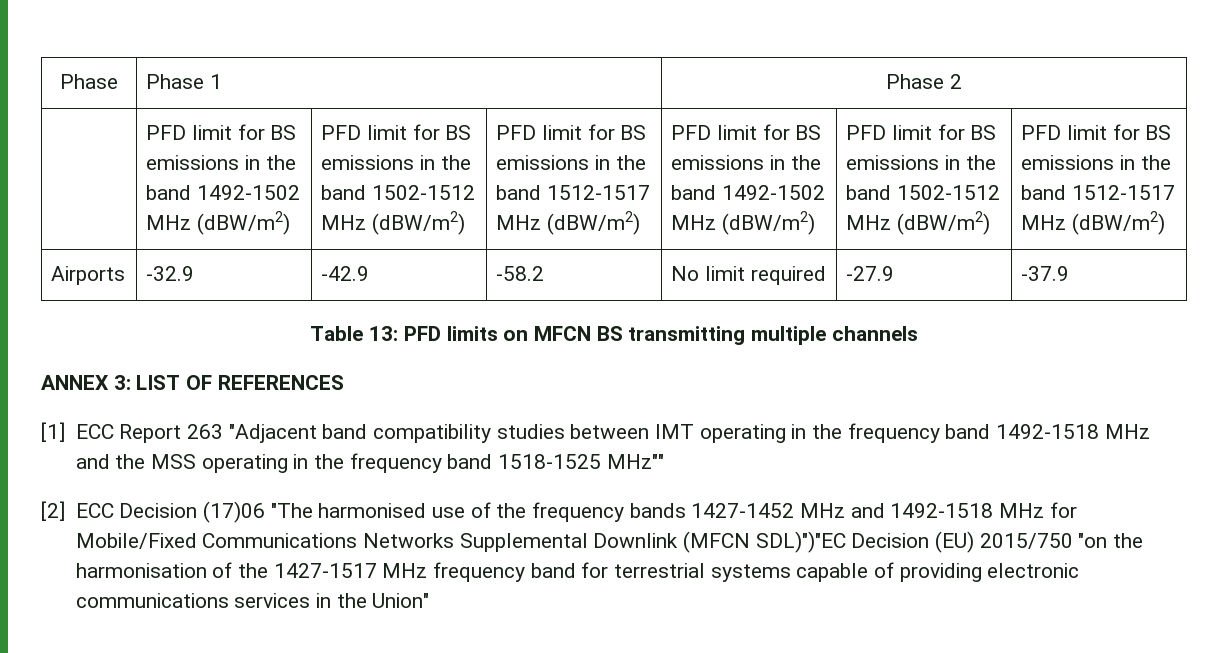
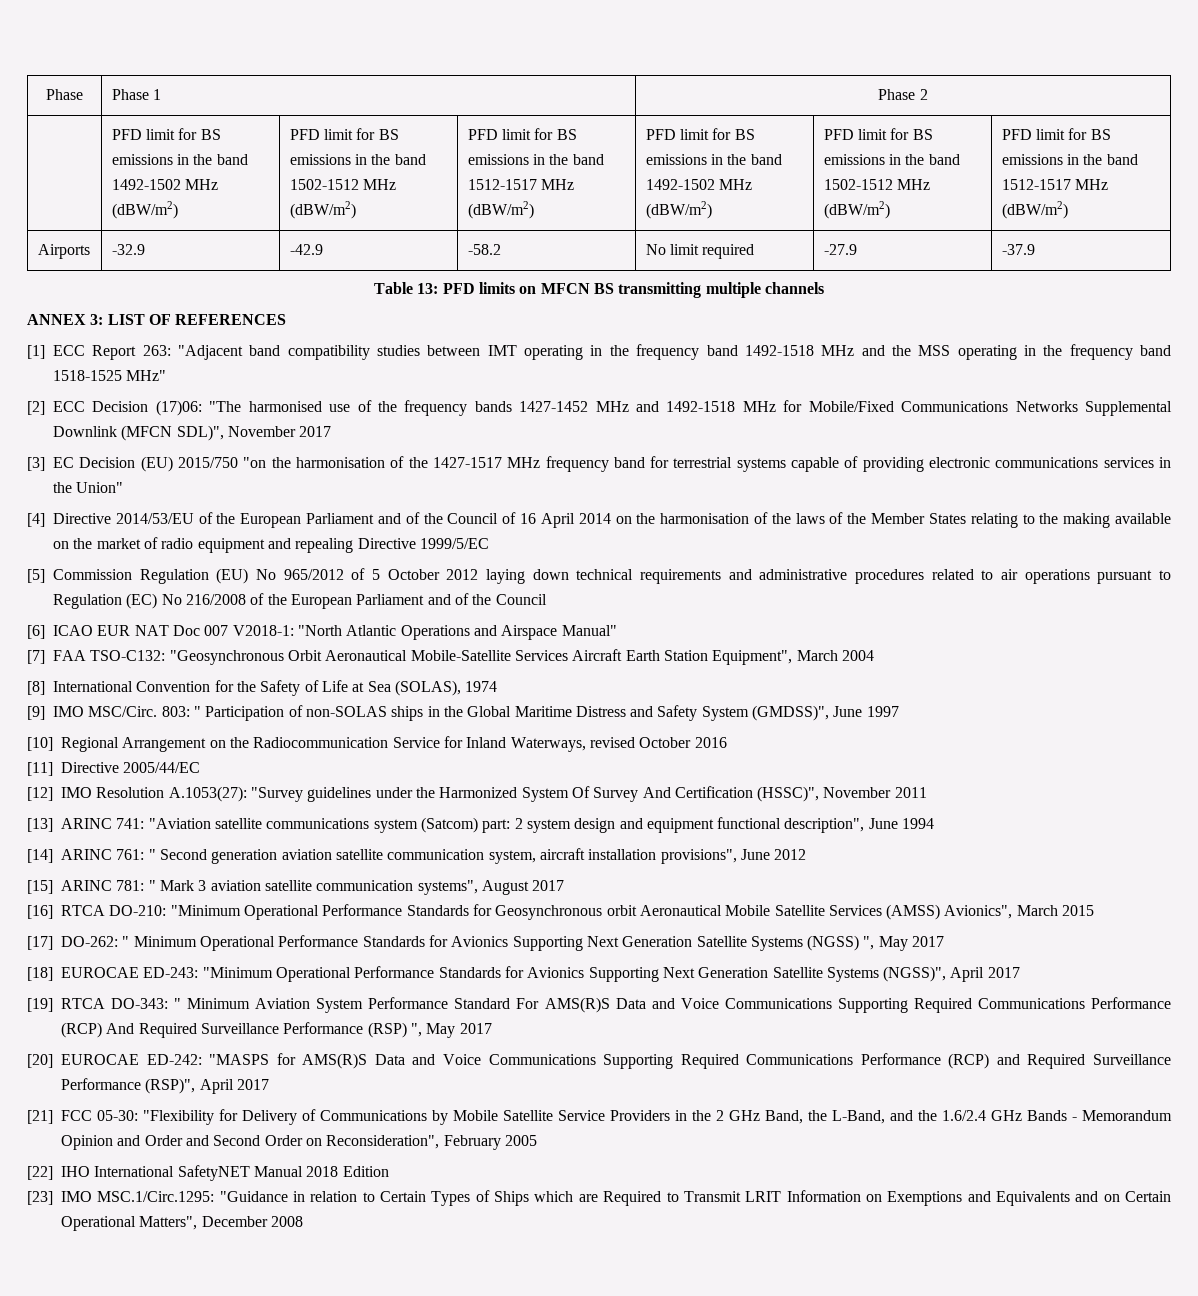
- [1] ECC Report 263 "Adjacent band compatibility studies between IMT operating in the frequency band 1492-1518 MHz and the MSS operating in the frequency band 1518-1525 MHz""
+ [1] ECC Report 263: "Adjacent band compatibility studies between IMT operating in the frequency band 1492-1518 MHz and the MSS operating in the frequency band 1518-1525 MHz"
- [2] ECC Decision (17)06 "The harmonised use of the frequency bands 1427-1452 MHz and 1492-1518 MHz for Mobile/Fixed Communications Networks Supplemental Downlink (MFCN SDL)")"EC Decision (EU) 2015/750 "on the harmonisation of the 1427-1517 MHz frequency band for terrestrial systems capable of providing electronic communications services in the Union"
+ [2] ECC Decision (17)06: "The harmonised use of the frequency bands 1427-1452 MHz and 1492-1518 MHz for Mobile/Fixed Communications Networks Supplemental Downlink (MFCN SDL)", November 2017
+ [3] EC Decision (EU) 2015/750 "on the harmonisation of the 1427-1517 MHz frequency band for terrestrial systems capable of providing electronic communications services in the Union"
+ [4] Directive 2014/53/EU of the European Parliament and of the Council of 16 April 2014 on the harmonisation of the laws of the Member States relating to the making available on the market of radio equipment and repealing Directive 1999/5/EC
+ [5] Commission Regulation (EU) No 965/2012 of 5 October 2012 laying down technical requirements and administrative procedures related to air operations pursuant to Regulation (EC) No 216/2008 of the European Parliament and of the Council
+ [6] ICAO EUR NAT Doc 007 V2018-1: "North Atlantic Operations and Airspace Manual"
+ [7] FAA TSO-C132: "Geosynchronous Orbit Aeronautical Mobile-Satellite Services Aircraft Earth Station Equipment", March 2004
+ [8] International Convention for the Safety of Life at Sea (SOLAS), 1974
+ [9] IMO MSC/Circ. 803: " Participation of non-SOLAS ships in the Global Maritime Distress and Safety System (GMDSS)", June 1997
+ [10] Regional Arrangement on the Radiocommunication Service for Inland Waterways, revised October 2016
+ [11] Directive 2005/44/EC
+ [12] IMO Resolution A.1053(27): "Survey guidelines under the Harmonized System Of Survey And Certification (HSSC)", November 2011
+ [13] ARINC 741: "Aviation satellite communications system (Satcom) part: 2 system design and equipment functional description", June 1994
+ [14] ARINC 761: " Second generation aviation satellite communication system, aircraft installation provisions", June 2012
+ [15] ARINC 781: " Mark 3 aviation satellite communication systems", August 2017
+ [16] RTCA DO-210: "Minimum Operational Performance Standards for Geosynchronous orbit Aeronautical Mobile Satellite Services (AMSS) Avionics", March 2015
+ [17] DO-262: " Minimum Operational Performance Standards for Avionics Supporting Next Generation Satellite Systems (NGSS) ", May 2017
+ [18] EUROCAE ED-243: "Minimum Operational Performance Standards for Avionics Supporting Next Generation Satellite Systems (NGSS)", April 2017
+ [19] RTCA DO-343: " Minimum Aviation System Performance Standard For AMS(R)S Data and Voice Communications Supporting Required Communications Performance (RCP) And Required Surveillance Performance (RSP) ", May 2017
+ [20] EUROCAE ED-242: "MASPS for AMS(R)S Data and Voice Communications Supporting Required Communications Performance (RCP) and Required Surveillance Performance (RSP)", April 2017
+ [21] FCC 05-30: "Flexibility for Delivery of Communications by Mobile Satellite Service Providers in the 2 GHz Band, the L-Band, and the 1.6/2.4 GHz Bands - Memorandum Opinion and Order and Second Order on Reconsideration", February 2005
+ [22] IHO International SafetyNET Manual 2018 Edition
+ [23] IMO MSC.1/Circ.1295: "Guidance in relation to Certain Types of Ships which are Required to Transmit LRIT Information on Exemptions and Equivalents and on Certain Operational Matters", December 2008

